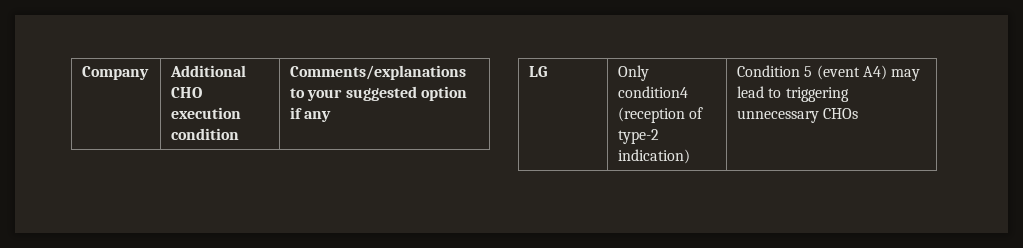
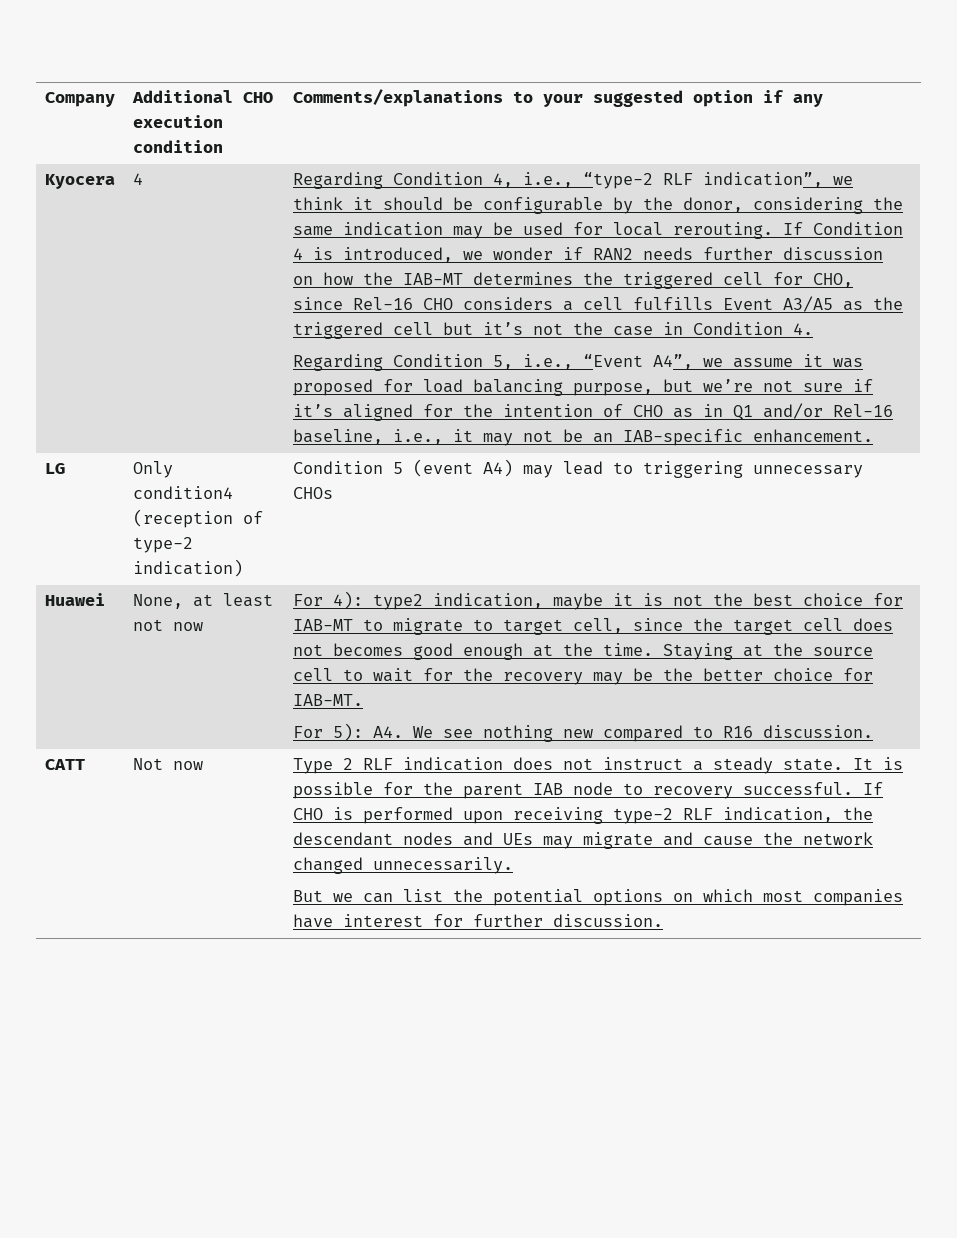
+ Kyocera | 4 | Regarding Condition 4, i.e., “type-2 RLF indication”, we think it should be configurable by the donor, considering the same indication may be used for local rerouting. If Condition 4 is introduced, we wonder if RAN2 needs further discussion on how the IAB-MT determines the triggered cell for CHO, since Rel-16 CHO considers a cell fulfills Event A3/A5 as the triggered cell but it’s not the case in Condition 4.
+ Regarding Condition 5, i.e., “Event A4”, we assume it was proposed for load balancing purpose, but we’re not sure if it’s aligned for the intention of CHO as in Q1 and/or Rel-16 baseline, i.e., it may not be an IAB-specific enhancement.
+ Huawei | None, at least not now | For 4): type2 indication, maybe it is not the best choice for IAB-MT to migrate to target cell, since the target cell does not becomes good enough at the time. Staying at the source cell to wait for the recovery may be the better choice for IAB-MT.
+ For 5): A4. We see nothing new compared to R16 discussion.
+ CATT | Not now | Type 2 RLF indication does not instruct a steady state. It is possible for the parent IAB node to recovery successful. If CHO is performed upon receiving type-2 RLF indication, the descendant nodes and UEs may migrate and cause the network changed unnecessarily.
+ But we can list the potential options on which most companies have interest for further discussion.

